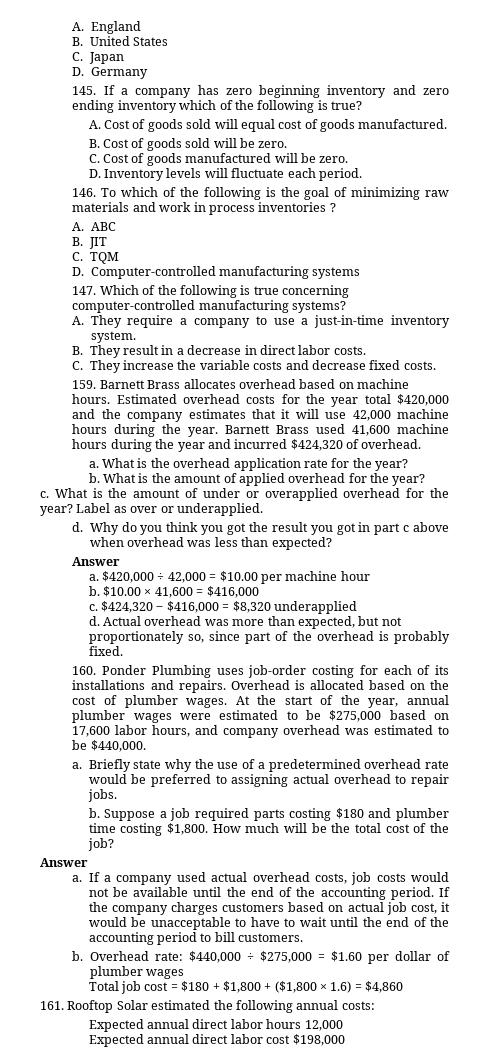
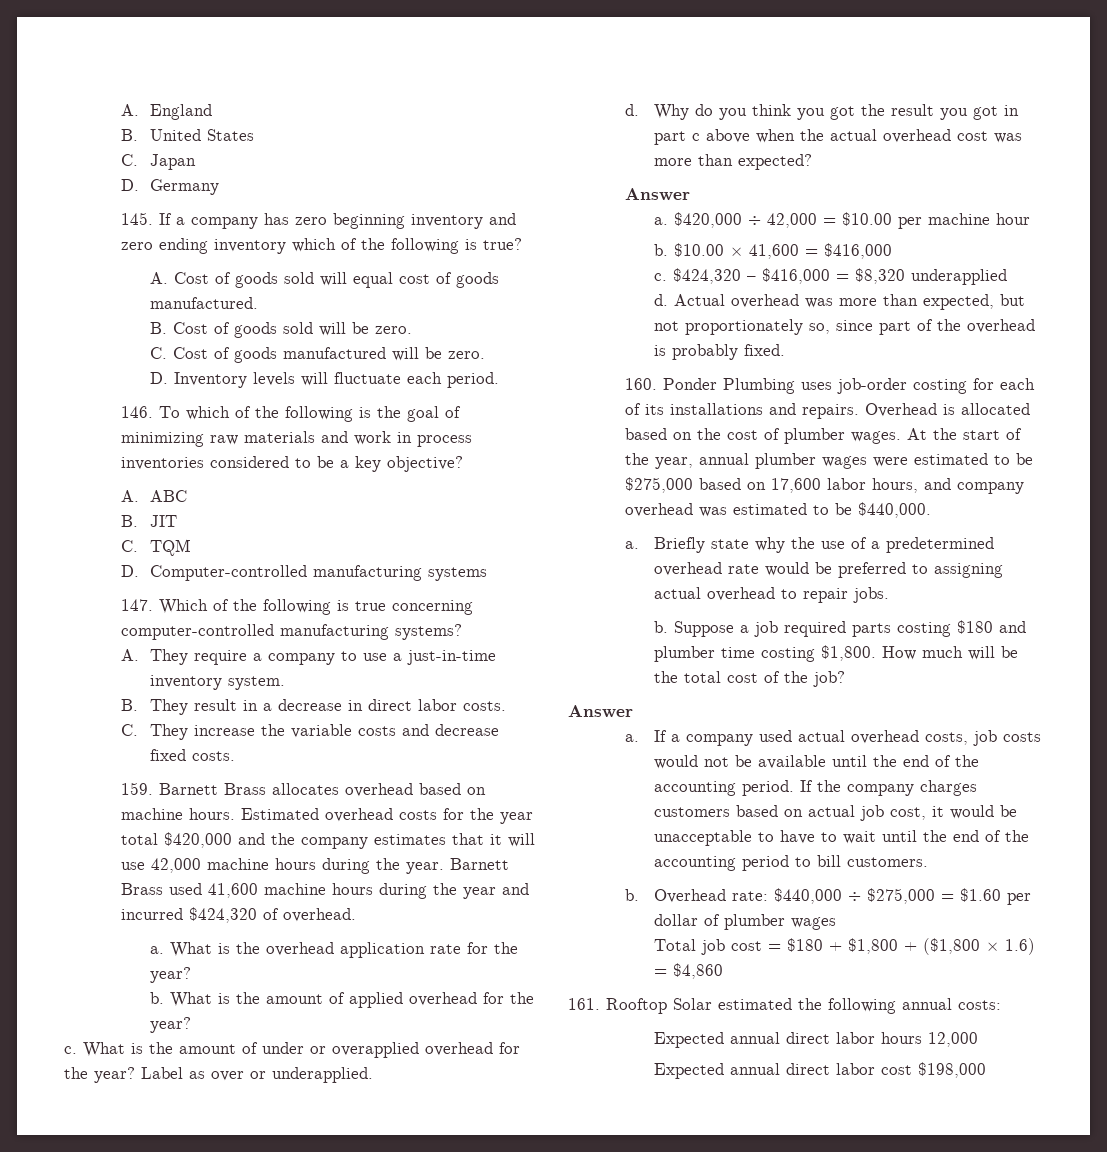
- 146. To which of the following is the goal of minimizing raw materials and work in process inventories ?
+ 146. To which of the following is the goal of minimizing raw materials and work in process inventories considered to be a key objective?
- Why do you think you got the result you got in part c above when overhead was less than expected?
+ Why do you think you got the result you got in part c above when the actual overhead cost was more than expected?

